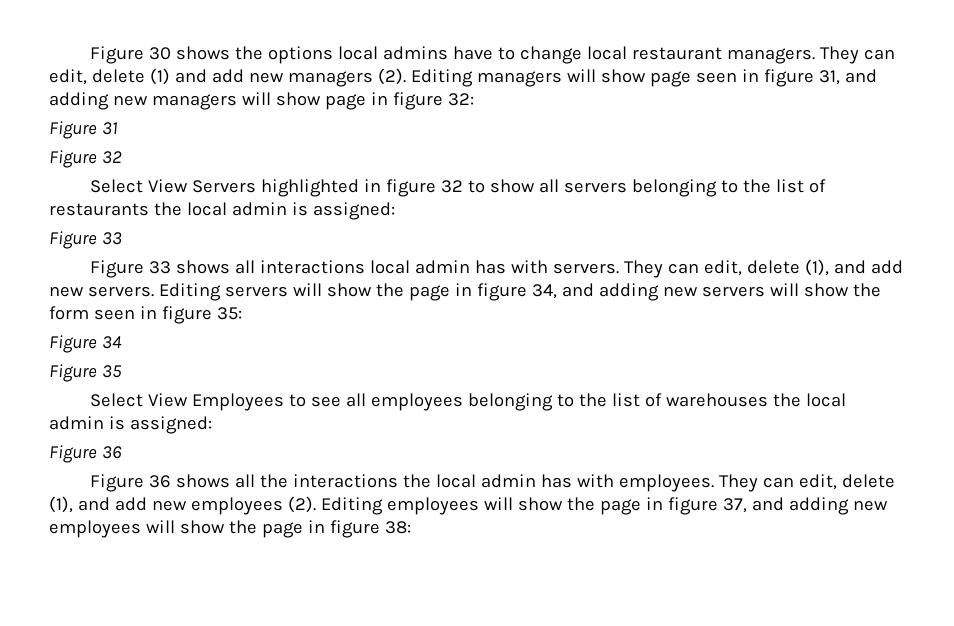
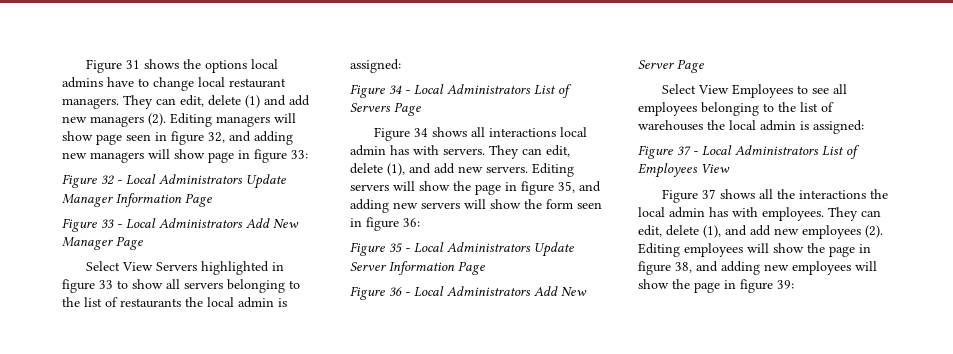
- Figure 30 shows the options local admins have to change local restaurant managers.
+ Figure 31 shows the options local admins have to change local restaurant managers.
- Editing managers will show page seen in figure 31, and adding new managers will show page in figure 32:
- Figure 31
+ Editing managers will show page seen in figure 32, and adding new managers will show page in figure 33:
- Figure 32
+ Figure 32 - Local Administrators Update Manager Information Page
+ Figure 33 - Local Administrators Add New Manager Page
- Select View Servers highlighted in figure 32 to show all servers belonging to the list of restaurants the local admin is assigned:
- Figure 33
- Figure 33 shows all interactions local admin has with servers.
+ Select View Servers highlighted in figure 33 to show all servers belonging to the list of restaurants the local admin is assigned:
+ Figure 34 - Local Administrators List of Servers Page
+ Figure 34 shows all interactions local admin has with servers.
- Editing servers will show the page in figure 34, and adding new servers will show the form seen in figure 35:
- Figure 34
+ Editing servers will show the page in figure 35, and adding new servers will show the form seen in figure 36:
- Figure 35
+ Figure 35 - Local Administrators Update Server Information Page
+ Figure 36 - Local Administrators Add New Server Page
  Select View Employees to see all employees belonging to the list of warehouses the local admin is assigned:
- Figure 36
- Figure 36 shows all the interactions the local admin has with employees.
+ Figure 37 - Local Administrators List of Employees View
+ Figure 37 shows all the interactions the local admin has with employees.
- Editing employees will show the page in figure 37, and adding new employees will show the page in figure 38:
+ Editing employees will show the page in figure 38, and adding new employees will show the page in figure 39:

